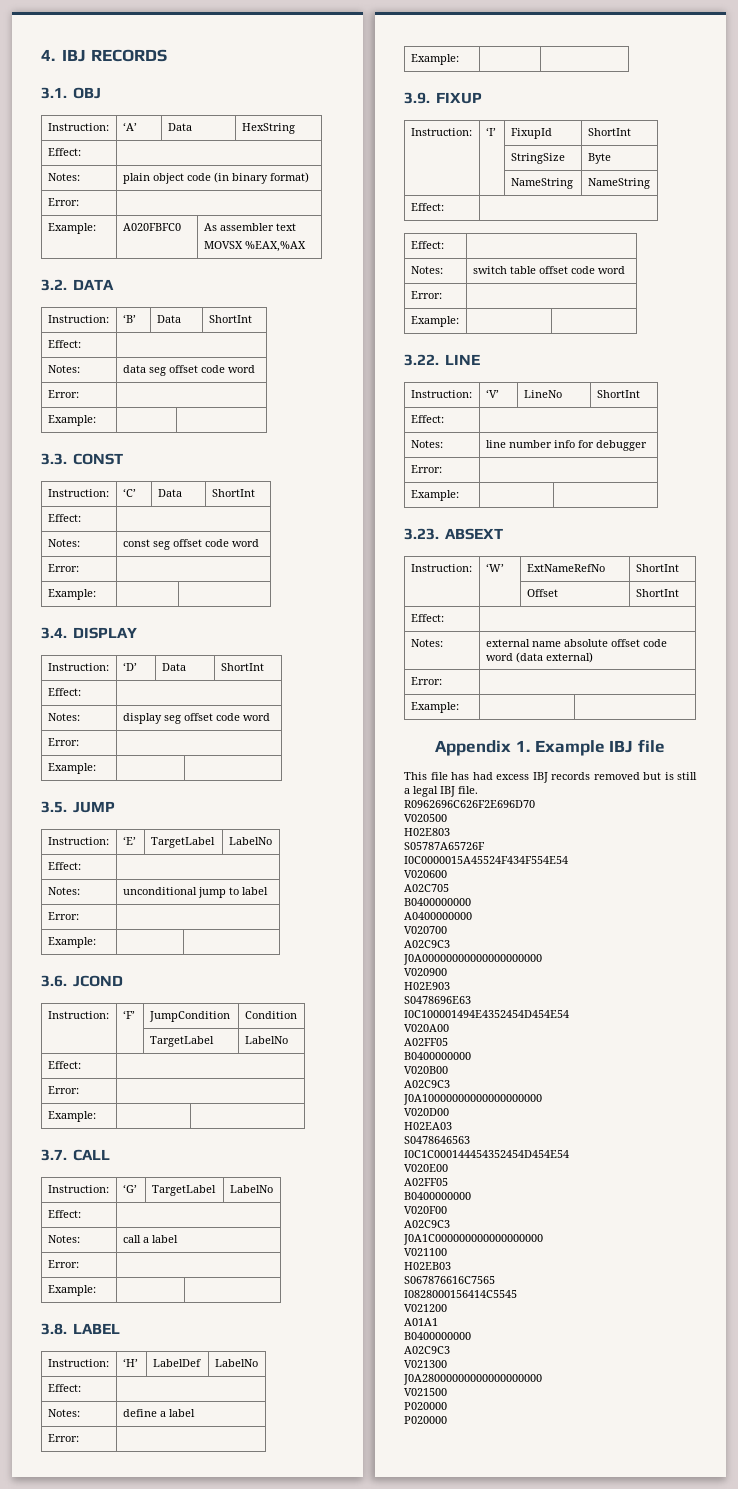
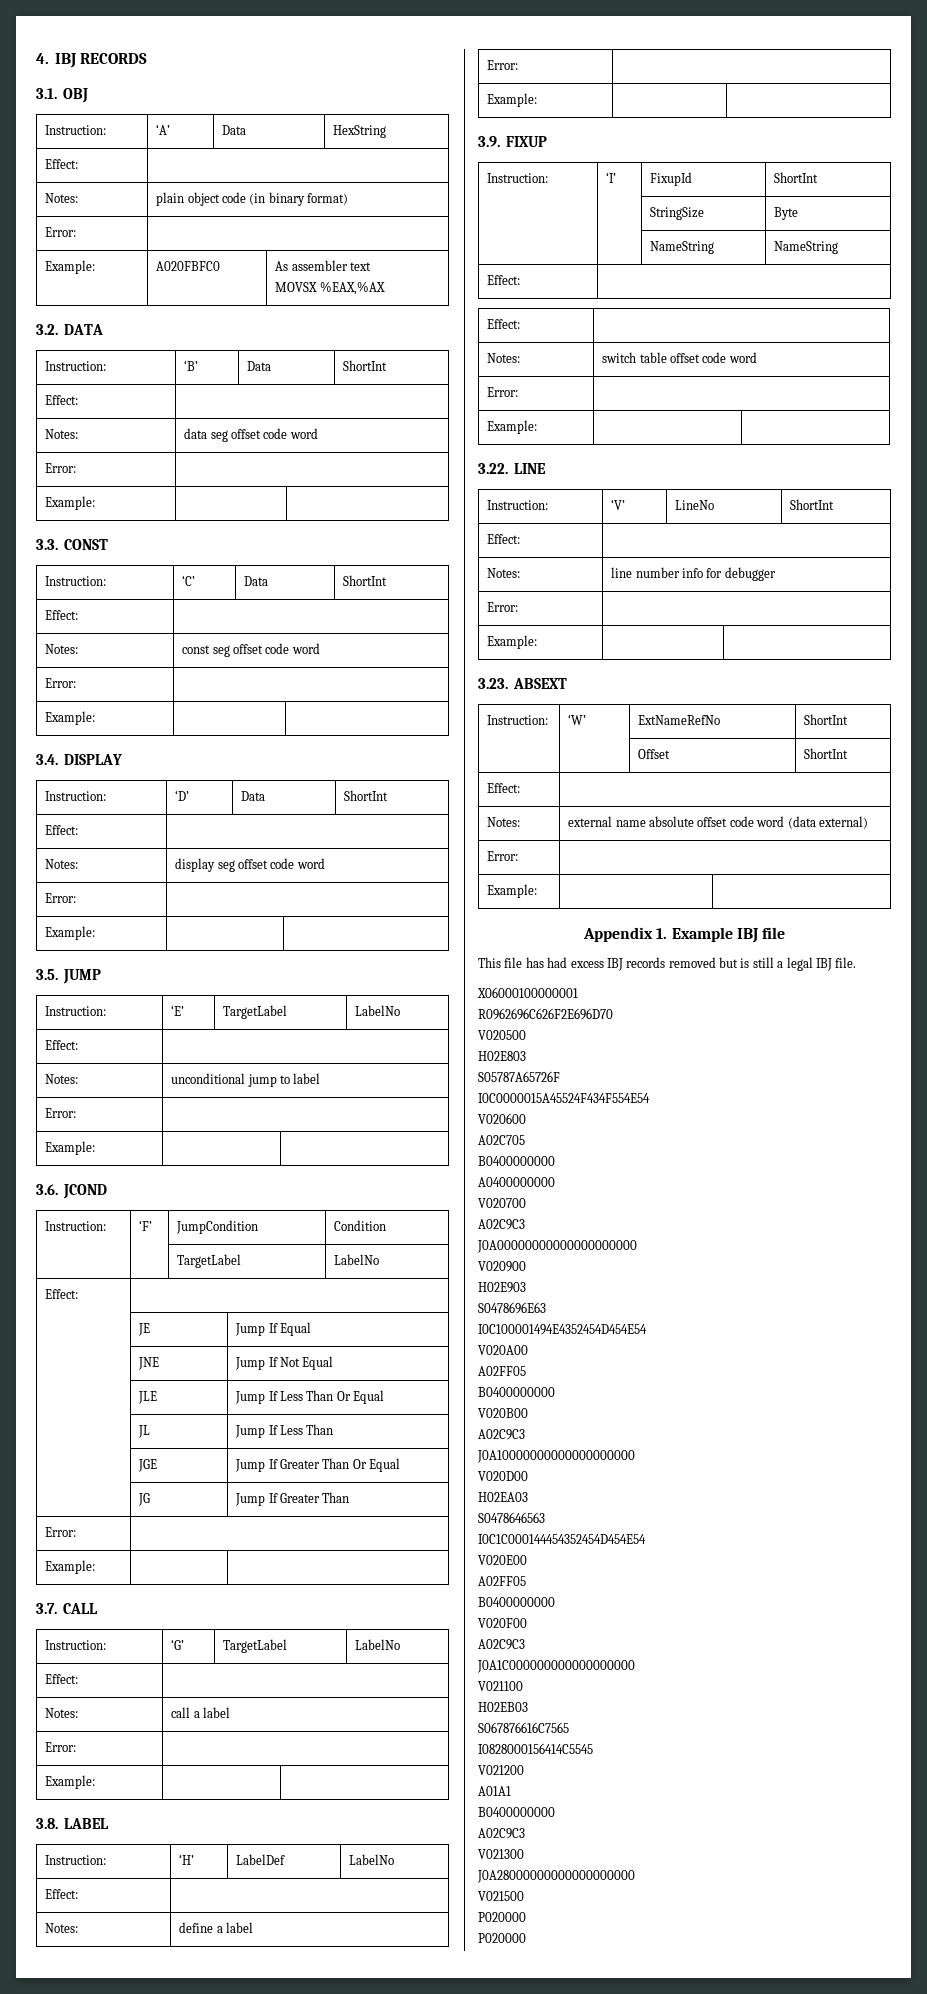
+ | JE | Jump If Equal
+ | JNE | Jump If Not Equal
+ | JLE | Jump If Less Than Or Equal
+ | JL | Jump If Less Than
+ | JGE | Jump If Greater Than Or Equal
+ | JG | Jump If Greater Than
+ X06000100000001

